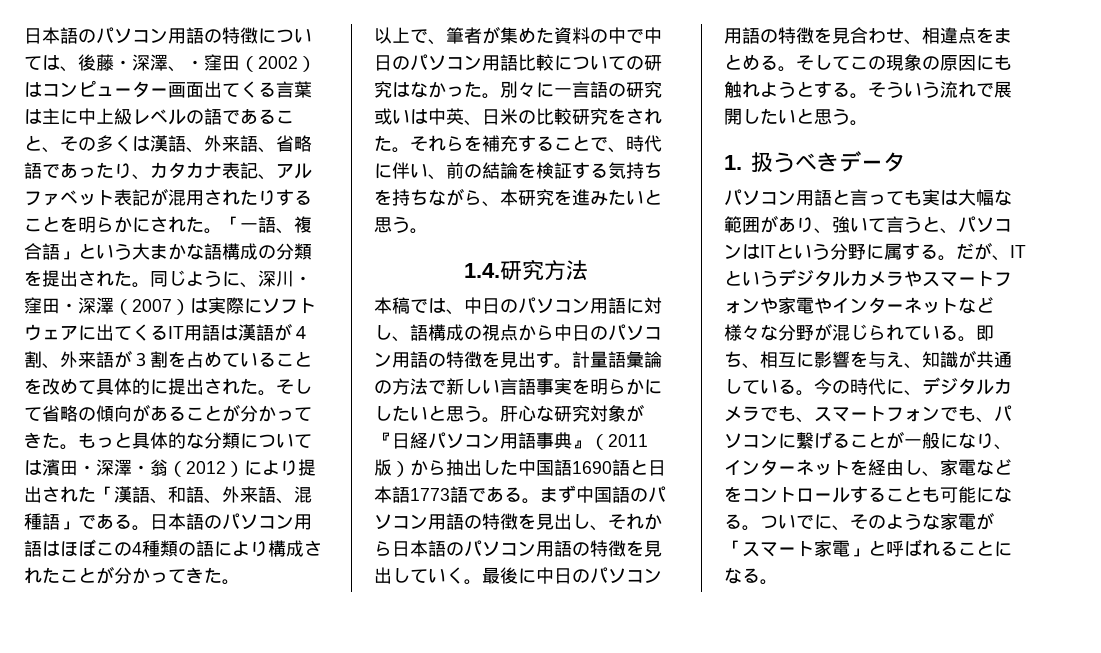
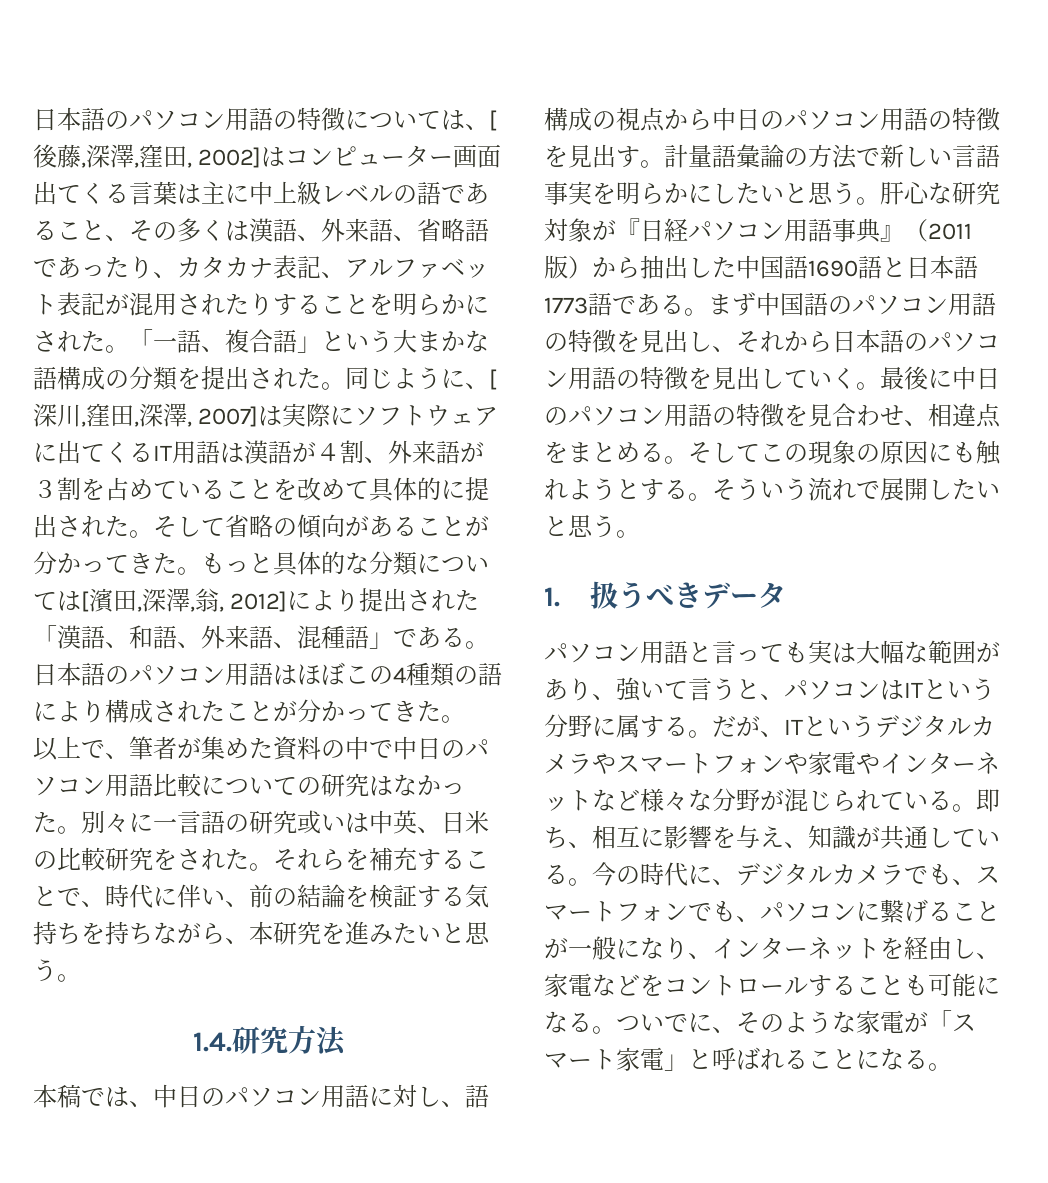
- 日本語のパソコン用語の特徴については、後藤・深澤、・窪田（2002）はコンピューター画面出てくる言葉は主に中上級レベルの語であること、その多くは漢語、外来語、省略語であったり、カタカナ表記、アルファベット表記が混用されたりすることを明らかにされた。
+ 日本語のパソコン用語の特徴については、[後藤,深澤,窪田, 2002]はコンピューター画面出てくる言葉は主に中上級レベルの語であること、その多くは漢語、外来語、省略語であったり、カタカナ表記、アルファベット表記が混用されたりすることを明らかにされた。
- 同じように、深川・窪田・深澤（2007）は実際にソフトウェアに出てくるIT用語は漢語が４割、外来語が３割を占めていることを改めて具体的に提出された。
+ 同じように、[深川,窪田,深澤, 2007]は実際にソフトウェアに出てくるIT用語は漢語が４割、外来語が３割を占めていることを改めて具体的に提出された。
- もっと具体的な分類については濱田・深澤・翁（2012）により提出された「漢語、和語、外来語、混種語」である。
+ もっと具体的な分類については[濱田,深澤,翁, 2012]により提出された「漢語、和語、外来語、混種語」である。

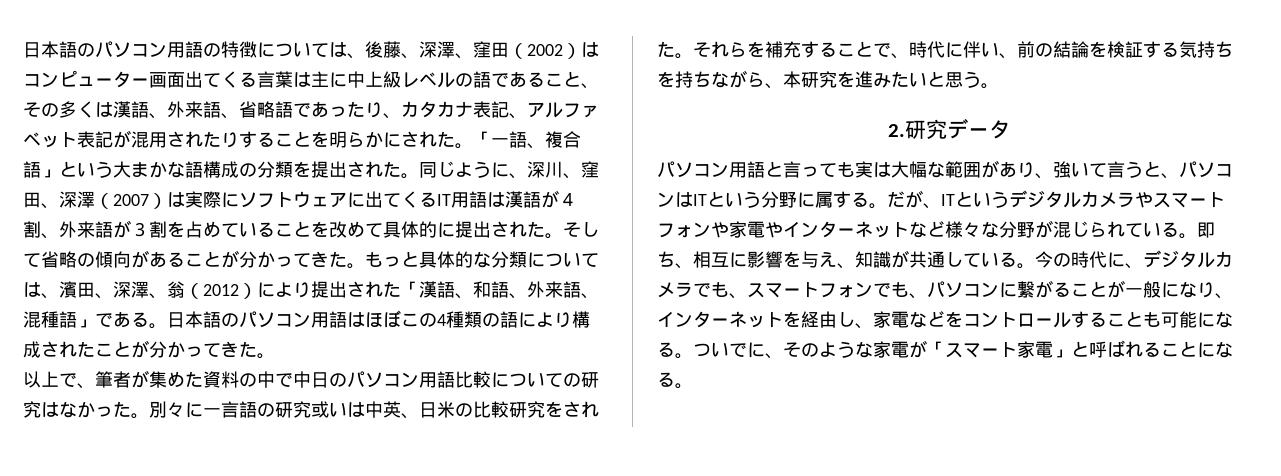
- 日本語のパソコン用語の特徴については、[後藤,深澤,窪田, 2002]はコンピューター画面出てくる言葉は主に中上級レベルの語であること、その多くは漢語、外来語、省略語であったり、カタカナ表記、アルファベット表記が混用されたりすることを明らかにされた。
+ 日本語のパソコン用語の特徴については、後藤、深澤、窪田（2002）はコンピューター画面出てくる言葉は主に中上級レベルの語であること、その多くは漢語、外来語、省略語であったり、カタカナ表記、アルファベット表記が混用されたりすることを明らかにされた。
- 同じように、[深川,窪田,深澤, 2007]は実際にソフトウェアに出てくるIT用語は漢語が４割、外来語が３割を占めていることを改めて具体的に提出された。
+ 同じように、深川、窪田、深澤（2007）は実際にソフトウェアに出てくるIT用語は漢語が４割、外来語が３割を占めていることを改めて具体的に提出された。
- もっと具体的な分類については[濱田,深澤,翁, 2012]により提出された「漢語、和語、外来語、混種語」である。
+ もっと具体的な分類については、濱田、深澤、翁（2012）により提出された「漢語、和語、外来語、混種語」である。
- 1.4.研究方法
- 本稿では、中日のパソコン用語に対し、語構成の視点から中日のパソコン用語の特徴を見出す。計量語彙論の方法で新しい言語事実を明らかにしたいと思う。肝心な研究対象が『日経パソコン用語事典』（2011版）から抽出した中国語1690語と日本語1773語である。まず中国語のパソコン用語の特徴を見出し、それから日本語のパソコン用語の特徴を見出していく。最後に中日のパソコン用語の特徴を見合わせ、相違点をまとめる。そしてこの現象の原因にも触れようとする。そういう流れで展開したいと思う。
- 1.扱うべきデータ
+ 2.研究データ
- 今の時代に、デジタルカメラでも、スマートフォンでも、パソコンに繋げることが一般になり、インターネットを経由し、家電などをコントロールすることも可能になる。
+ 今の時代に、デジタルカメラでも、スマートフォンでも、パソコンに繋がることが一般になり、インターネットを経由し、家電などをコントロールすることも可能になる。

